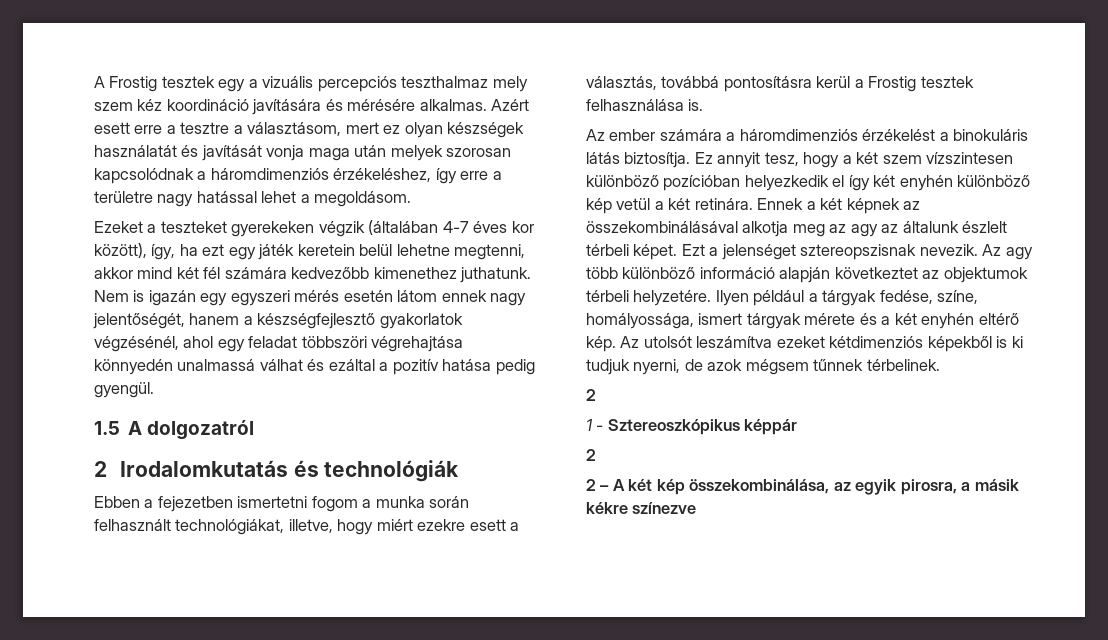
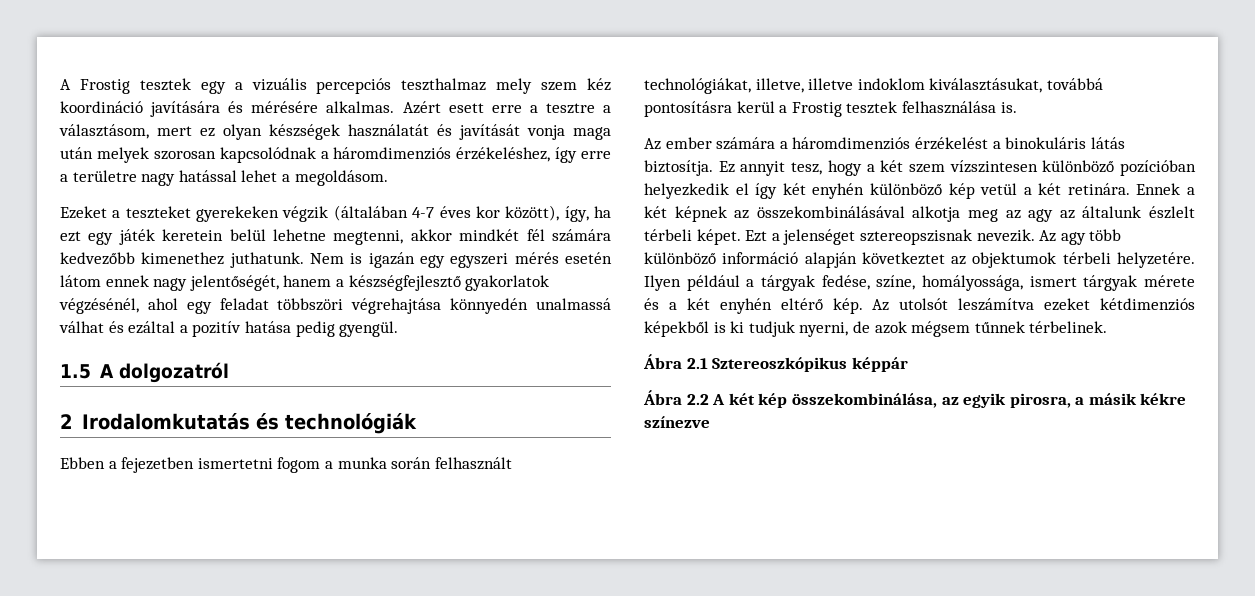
- Ezeket a teszteket gyerekeken végzik (általában 4-7 éves kor között), így, ha ezt egy játék keretein belül lehetne megtenni, akkor mind két fél számára kedvezőbb kimenethez juthatunk.
+ Ezeket a teszteket gyerekeken végzik (általában 4-7 éves kor között), így, ha ezt egy játék keretein belül lehetne megtenni, akkor mindkét fél számára kedvezőbb kimenethez juthatunk.
- Ebben a fejezetben ismertetni fogom a munka során felhasznált technológiákat, illetve, hogy miért ezekre esett a választás, továbbá pontosításra kerül a Frostig tesztek felhasználása is.
+ Ebben a fejezetben ismertetni fogom a munka során felhasznált technológiákat, illetve, illetve indoklom kiválasztásukat, továbbá pontosításra kerül a Frostig tesztek felhasználása is.
  Az utolsót leszámítva ezeket kétdimenziós képekből is ki tudjuk nyerni, de azok mégsem tűnnek térbelinek.
- 2
- 1 - Sztereoszkópikus képpár
- 2
- 2 – A két kép összekombinálása, az egyik pirosra, a másik kékre színezve
+ Ábra 2.1 Sztereoszkópikus képpár
+ Ábra 2.2 A két kép összekombinálása, az egyik pirosra, a másik kékre színezve

